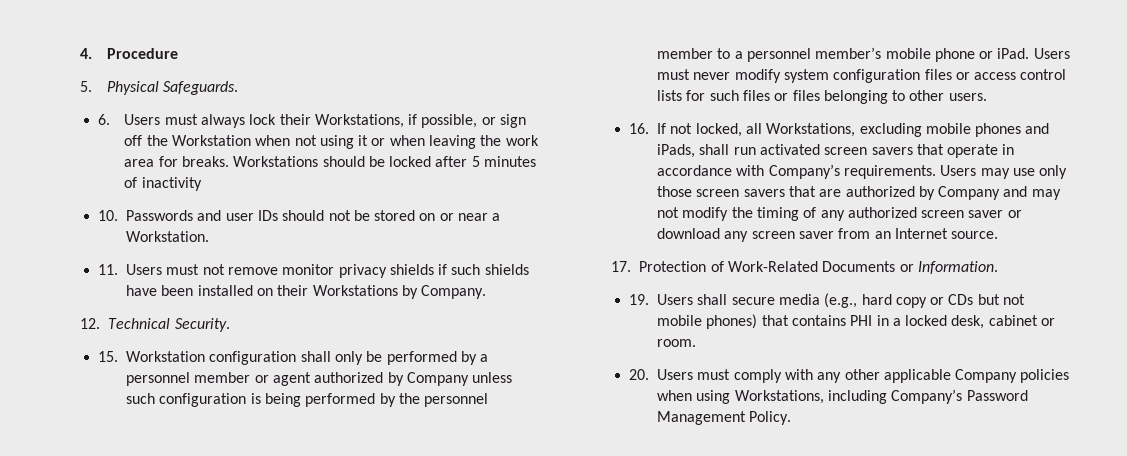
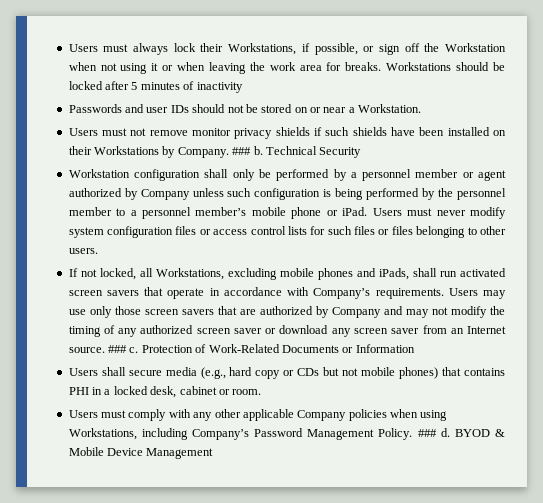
- 4. Procedure
- 5. Physical Safeguards.
- 6. Users must always lock their Workstations, if possible, or sign off the Workstation when not using it or when leaving the work area for breaks.
+ Users must always lock their Workstations, if possible, or sign off the Workstation when not using it or when leaving the work area for breaks.
- 10. Passwords and user IDs should not be stored on or near a Workstation.
+ Passwords and user IDs should not be stored on or near a Workstation.
- 11. Users must not remove monitor privacy shields if such shields have been installed on their Workstations by Company.
- 12. Technical Security.
- 15. Workstation configuration shall only be performed by a personnel member or agent authorized by Company unless such configuration is being performed by the personnel member to a personnel member’s mobile phone or iPad.
+ Users must not remove monitor privacy shields if such shields have been installed on their Workstations by Company. ### b. Technical Security
+ Workstation configuration shall only be performed by a personnel member or agent authorized by Company unless such configuration is being performed by the personnel member to a personnel member’s mobile phone or iPad.
- 16. If not locked, all Workstations, excluding mobile phones and iPads, shall run activated screen savers that operate in accordance with Company’s requirements.
+ If not locked, all Workstations, excluding mobile phones and iPads, shall run activated screen savers that operate in accordance with Company’s requirements.
- Users may use only those screen savers that are authorized by Company and may not modify the timing of any authorized screen saver or download any screen saver from an Internet source.
- 17. Protection of Work-Related Documents or Information.
- 19. Users shall secure media (e.g., hard copy or CDs but not mobile phones) that contains PHI in a locked desk, cabinet or room.
+ Users may use only those screen savers that are authorized by Company and may not modify the timing of any authorized screen saver or download any screen saver from an Internet source. ### c. Protection of Work-Related Documents or Information
+ Users shall secure media (e.g., hard copy or CDs but not mobile phones) that contains PHI in a locked desk, cabinet or room.
- 20. Users must comply with any other applicable Company policies when using Workstations, including Company’s Password Management Policy.
+ Users must comply with any other applicable Company policies when using Workstations, including Company’s Password Management Policy.
+ ### d. BYOD & Mobile Device Management

